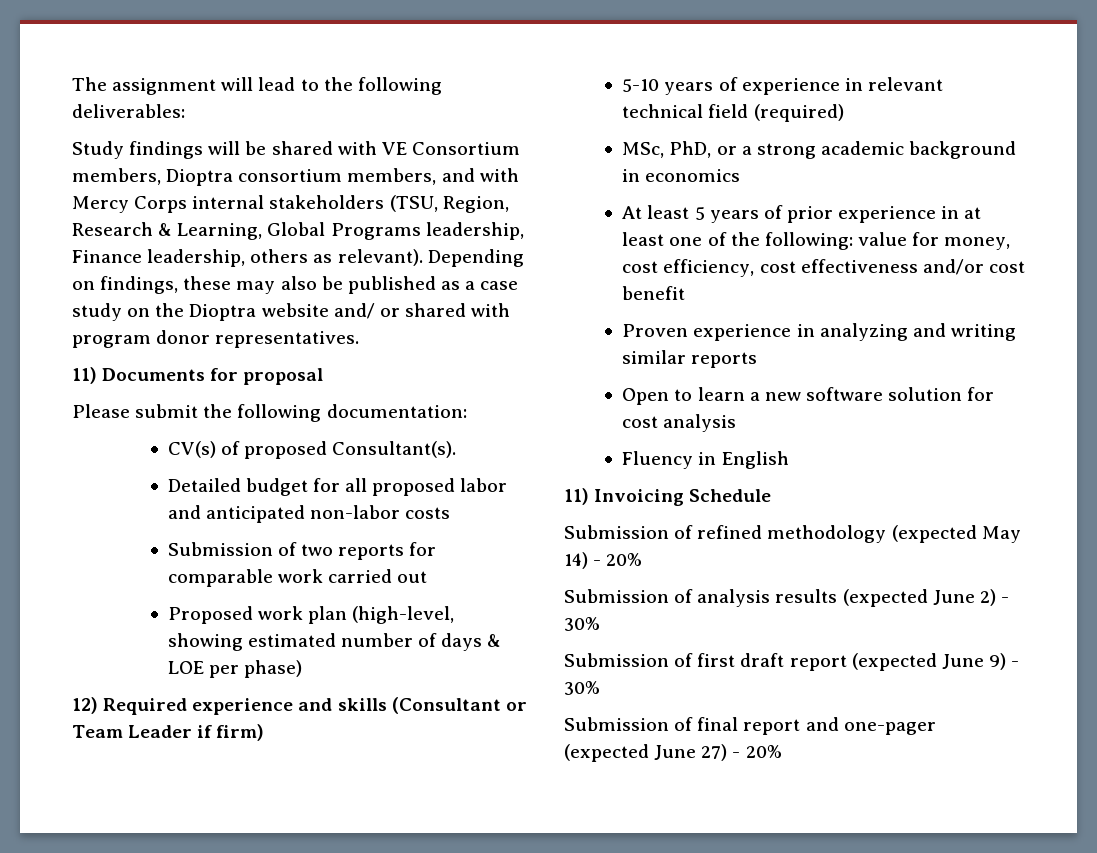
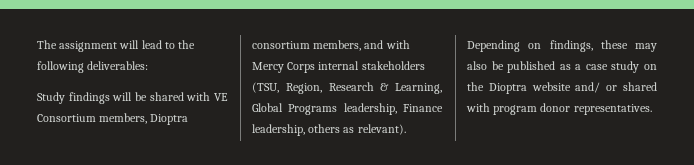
- 11) Documents for proposal
- Please submit the following documentation:
- CV(s) of proposed Consultant(s).
- Detailed budget for all proposed labor and anticipated non-labor costs
- Submission of two reports for comparable work carried out
- Proposed work plan (high-level, showing estimated number of days & LOE per phase)
- 12) Required experience and skills (Consultant or Team Leader if firm)
- 5-10 years of experience in relevant technical field (required)
- MSc, PhD, or a strong academic background in economics
- At least 5 years of prior experience in at least one of the following: value for money, cost efficiency, cost effectiveness and/or cost benefit
- Proven experience in analyzing and writing similar reports
- Open to learn a new software solution for cost analysis
- Fluency in English
- 11) Invoicing Schedule
- Submission of refined methodology (expected May 14) - 20%
- Submission of analysis results (expected June 2) - 30%
- Submission of first draft report (expected June 9) - 30%
- Submission of final report and one-pager (expected June 27) - 20%

